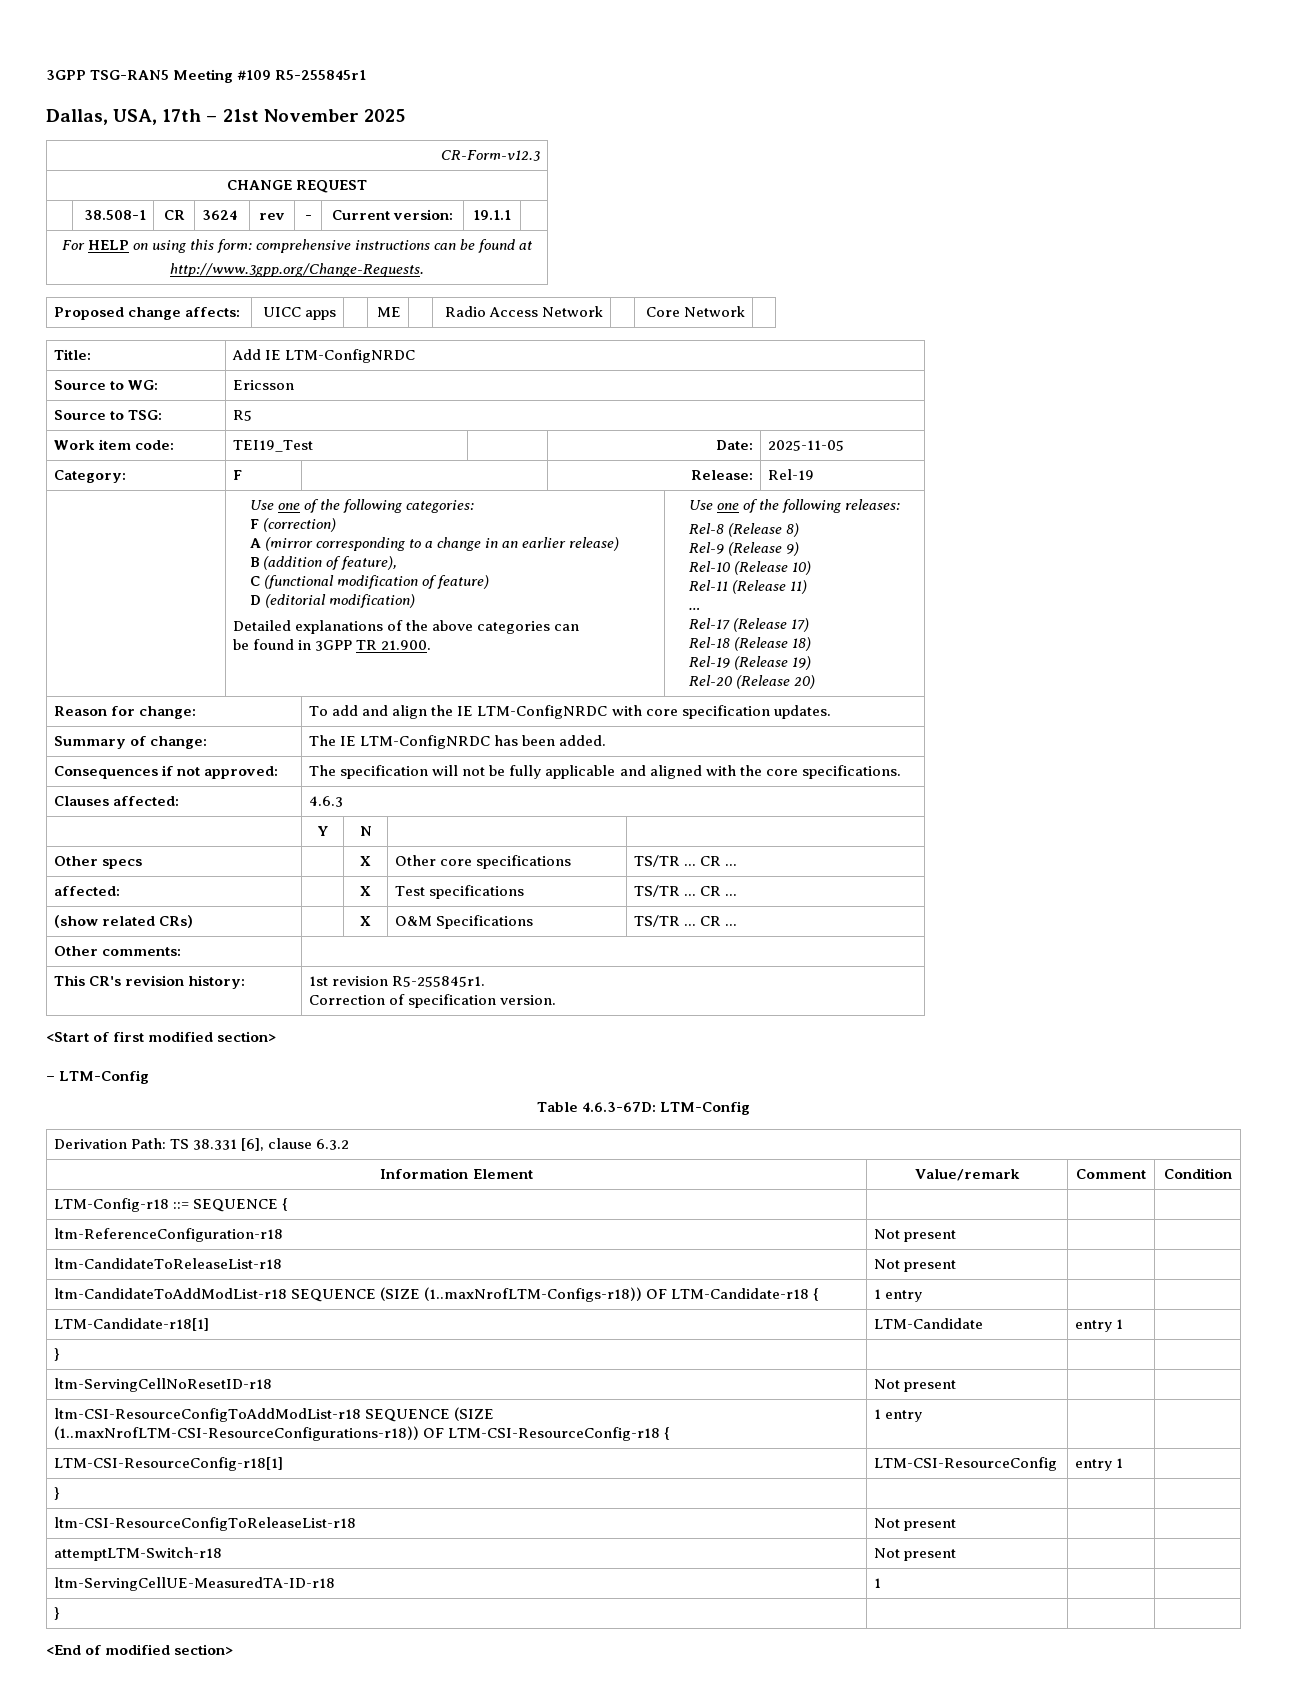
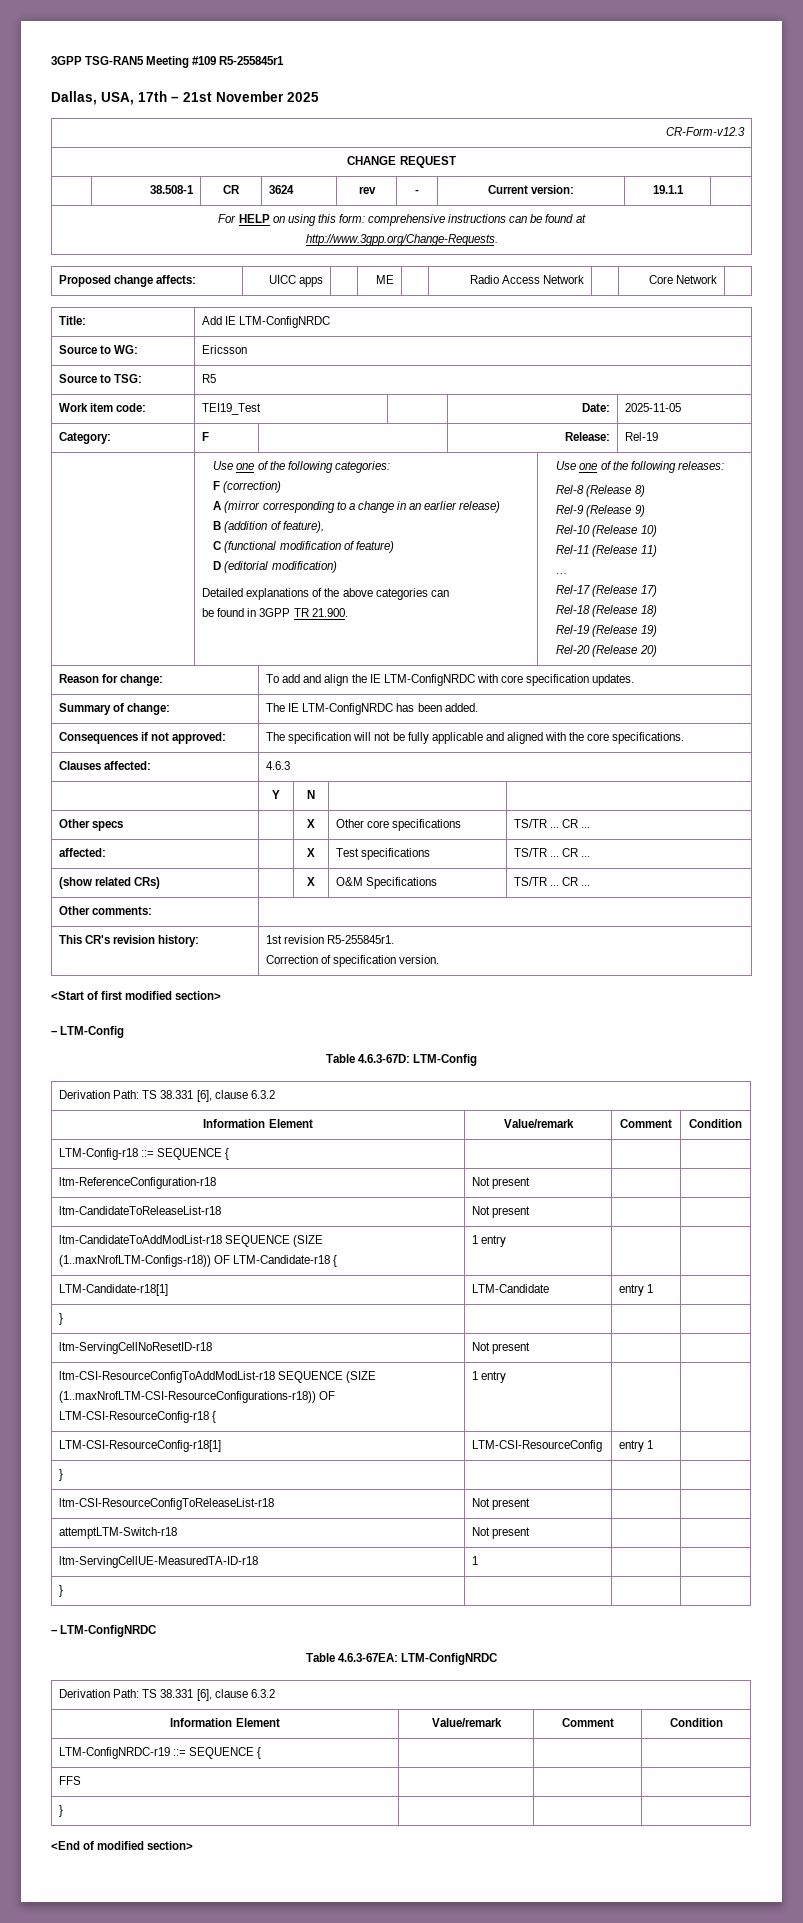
+ – LTM-ConfigNRDC
+ Table 4.6.3-67EA: LTM-ConfigNRDC
+ Derivation Path: TS 38.331 [6], clause 6.3.2
+ Information Element | Value/remark | Comment | Condition
+ LTM-ConfigNRDC-r19 ::= SEQUENCE { | | |
+ FFS | | |
+ } | | |

